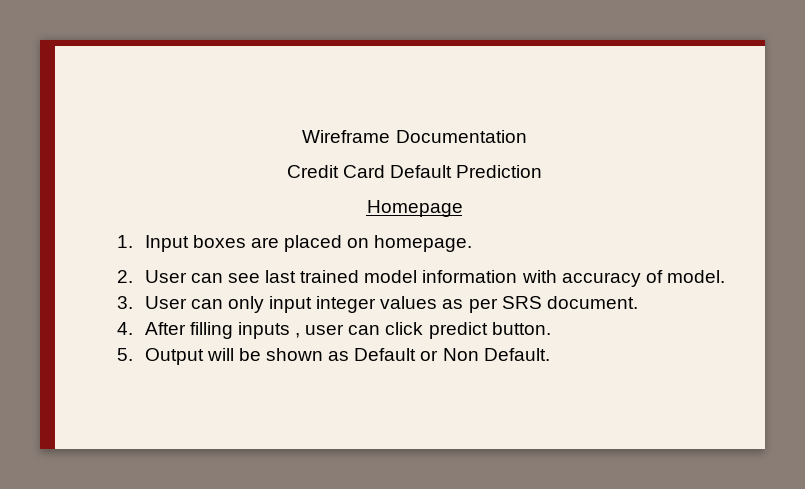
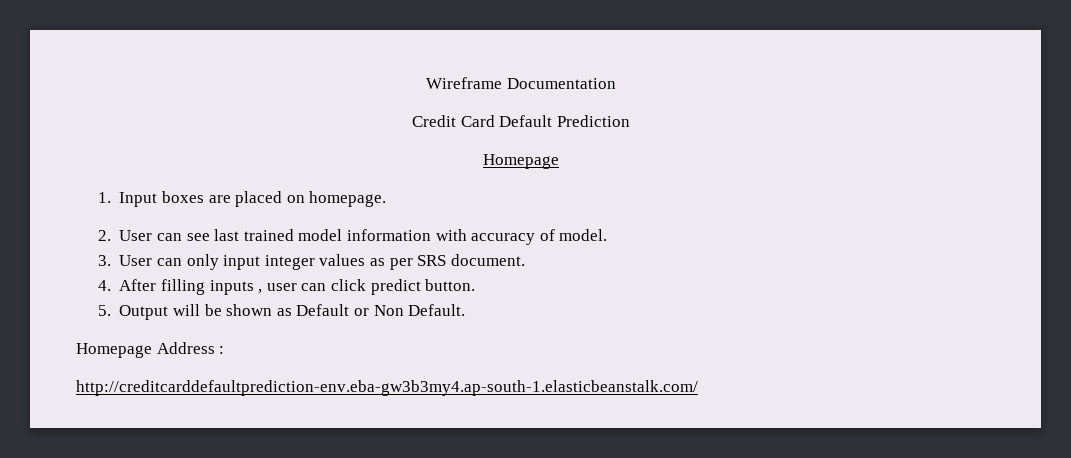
+ Homepage Address :
+ http://creditcarddefaultprediction-env.eba-gw3b3my4.ap-south-1.elasticbeanstalk.com/

